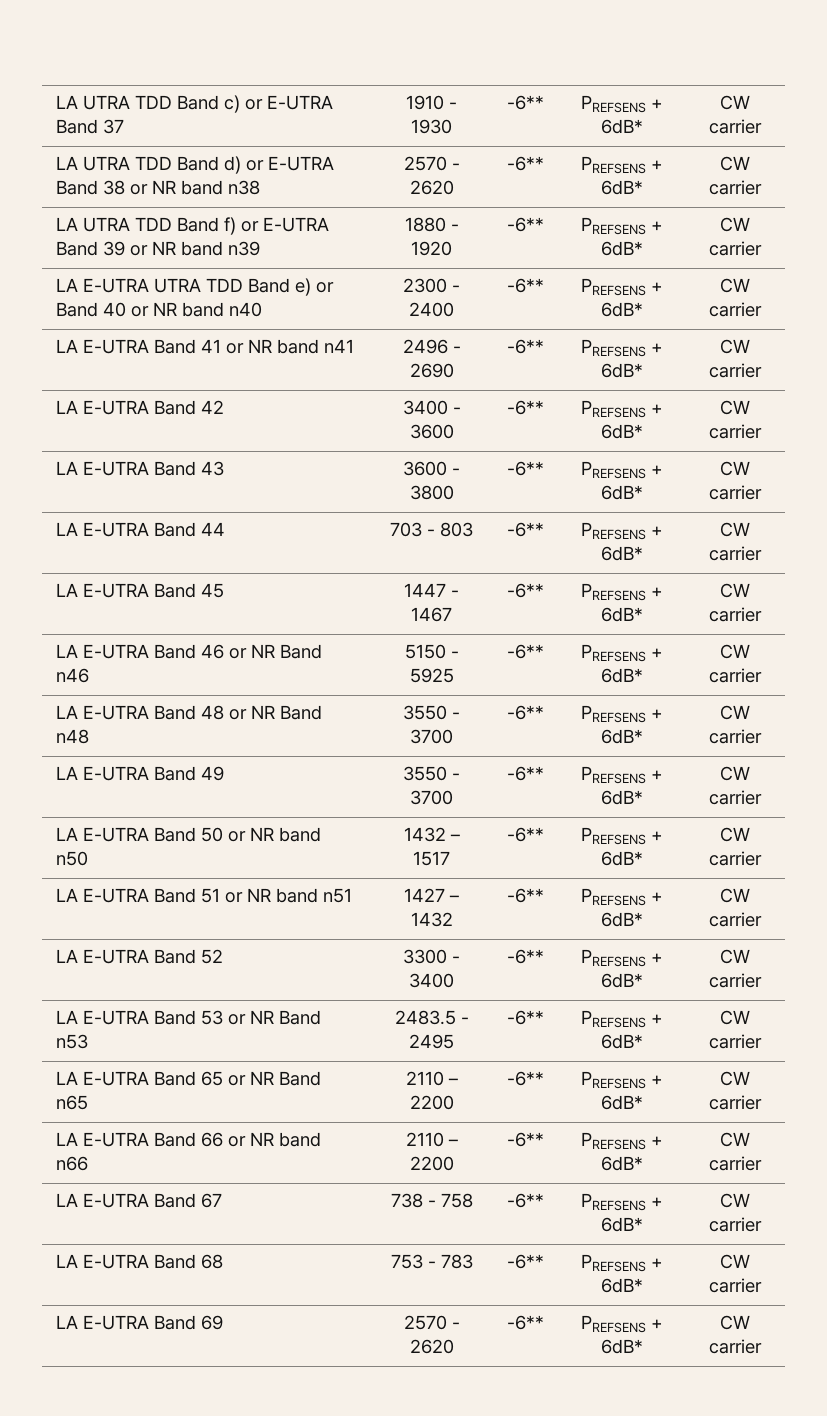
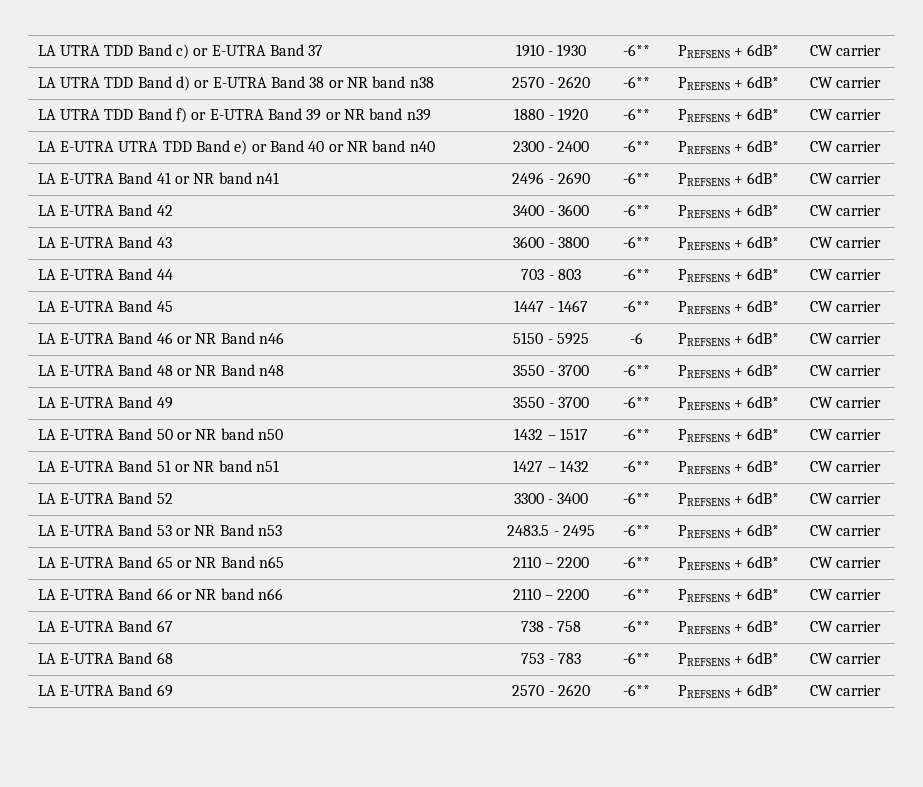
- LA E-UTRA Band 46 or NR Band n46 | 5150 - 5925 | -6** | PREFSENS + 6dB* | CW carrier
+ LA E-UTRA Band 46 or NR Band n46 | 5150 - 5925 | -6 | PREFSENS + 6dB* | CW carrier

